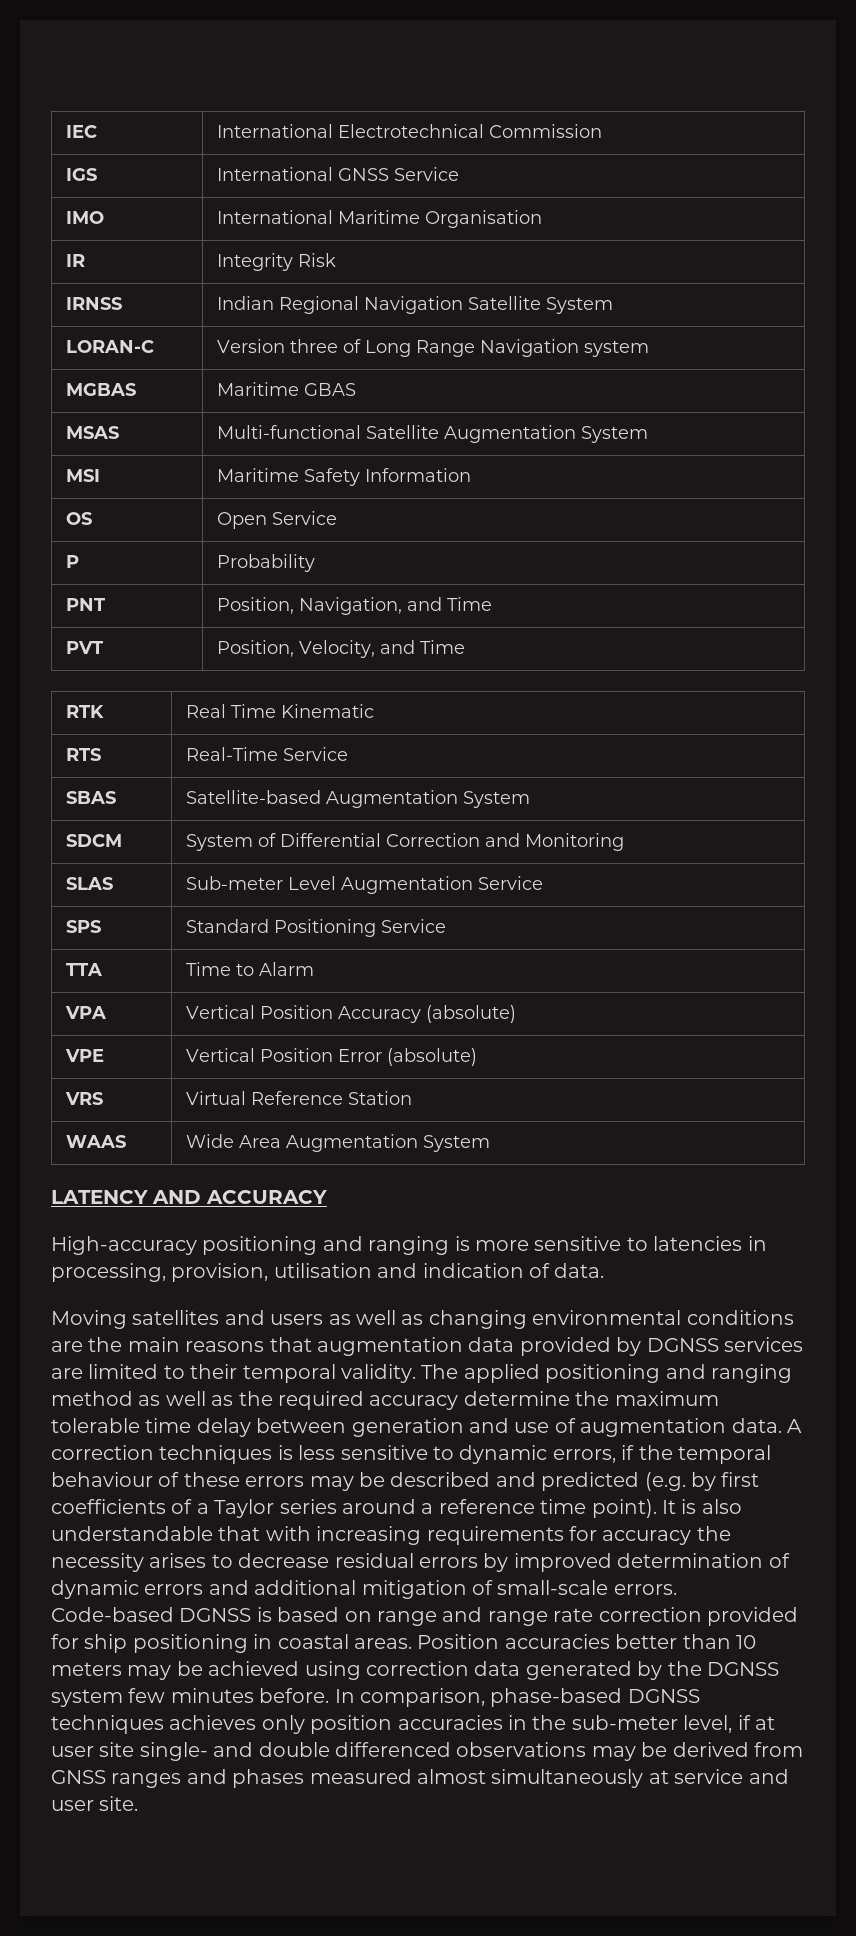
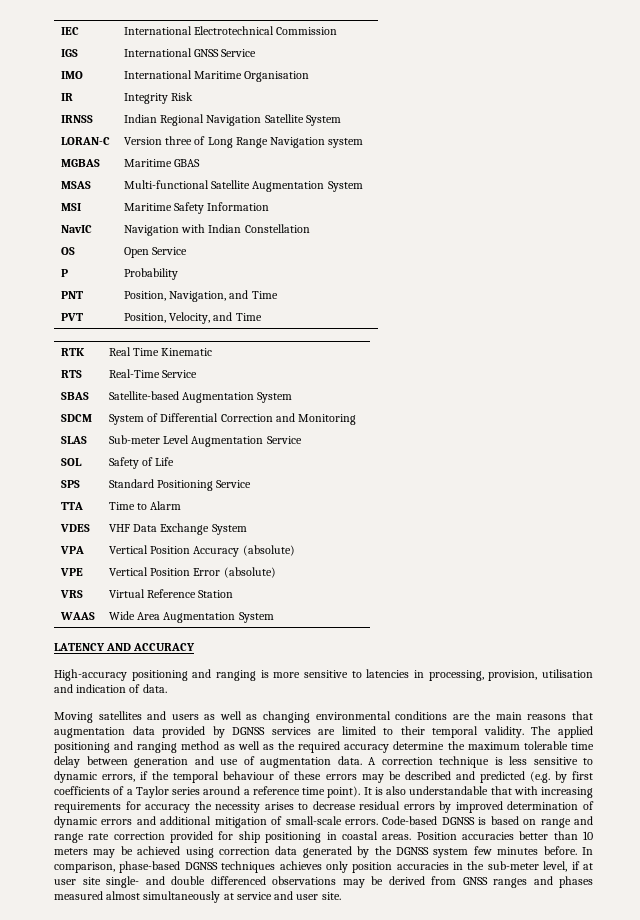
+ NavIC | Navigation with Indian Constellation
+ SOL | Safety of Life
+ VDES | VHF Data Exchange System
- A correction techniques is less sensitive to dynamic errors, if the temporal behaviour of these errors may be described and predicted (e.g. by first coefficients of a Taylor series around a reference time point).
+ A correction technique is less sensitive to dynamic errors, if the temporal behaviour of these errors may be described and predicted (e.g. by first coefficients of a Taylor series around a reference time point).

